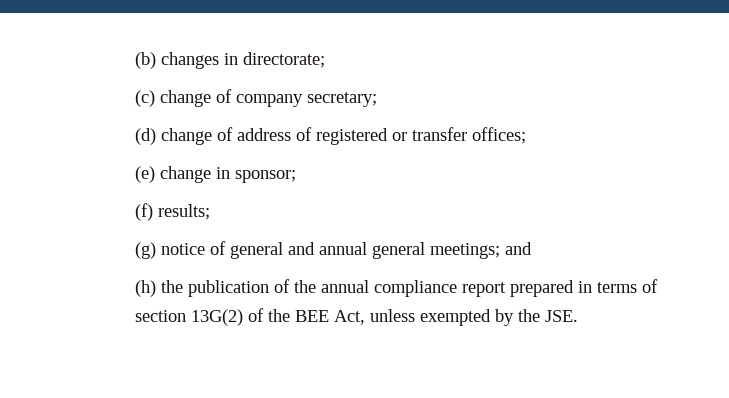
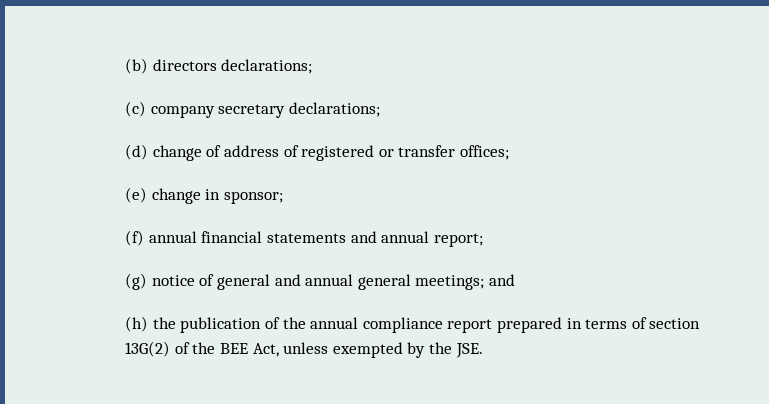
- (b) changes in directorate;
- (c) change of company secretary;
+ (b) directors declarations;
+ (c) company secretary declarations;
- (f) results;
+ (f) annual financial statements and annual report;

